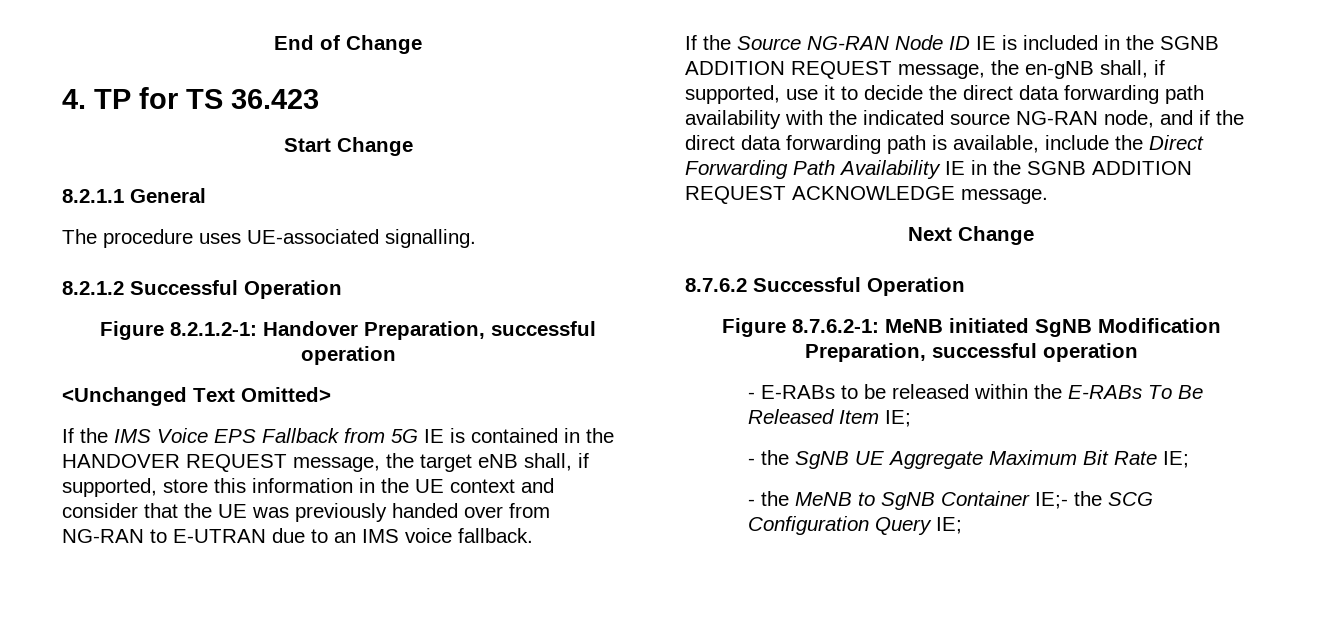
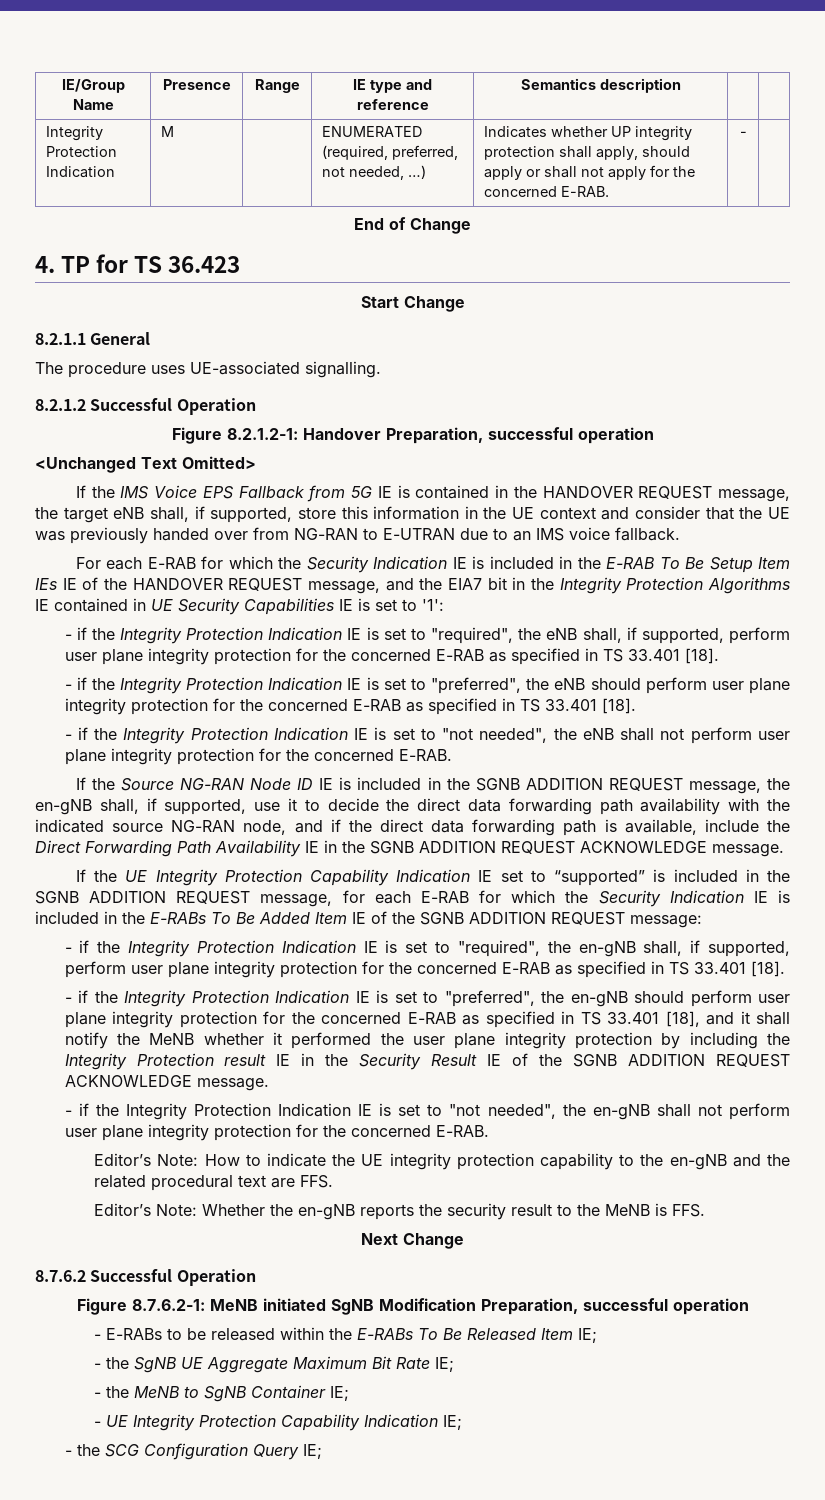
+ IE/Group Name | Presence | Range | IE type and reference | Semantics description | |
+ Integrity Protection Indication | M | | ENUMERATED (required, preferred, not needed, …) | Indicates whether UP integrity protection shall apply, should apply or shall not apply for the concerned E-RAB. | - |
+ For each E-RAB for which the Security Indication IE is included in the E-RAB To Be Setup Item IEs IE of the HANDOVER REQUEST message, and the EIA7 bit in the Integrity Protection Algorithms IE contained in UE Security Capabilities IE is set to '1':
+ - if the Integrity Protection Indication IE is set to "required", the eNB shall, if supported, perform user plane integrity protection for the concerned E-RAB as specified in TS 33.401 [18].
+ - if the Integrity Protection Indication IE is set to "preferred", the eNB should perform user plane integrity protection for the concerned E-RAB as specified in TS 33.401 [18].
+ - if the Integrity Protection Indication IE is set to "not needed", the eNB shall not perform user plane integrity protection for the concerned E-RAB.
+ If the UE Integrity Protection Capability Indication IE set to “supported” is included in the SGNB ADDITION REQUEST message, for each E-RAB for which the Security Indication IE is included in the E-RABs To Be Added Item IE of the SGNB ADDITION REQUEST message:
+ - if the Integrity Protection Indication IE is set to "required", the en-gNB shall, if supported, perform user plane integrity protection for the concerned E-RAB as specified in TS 33.401 [18].
+ - if the Integrity Protection Indication IE is set to "preferred", the en-gNB should perform user plane integrity protection for the concerned E-RAB as specified in TS 33.401 [18], and it shall notify the MeNB whether it performed the user plane integrity protection by including the Integrity Protection result IE in the Security Result IE of the SGNB ADDITION REQUEST ACKNOWLEDGE message.
+ - if the Integrity Protection Indication IE is set to "not needed", the en-gNB shall not perform user plane integrity protection for the concerned E-RAB.
+ Editor’s Note: How to indicate the UE integrity protection capability to the en-gNB and the related procedural text are FFS.
+ Editor’s Note: Whether the en-gNB reports the security result to the MeNB is FFS.
- - the MeNB to SgNB Container IE;- the SCG Configuration Query IE;
+ - the MeNB to SgNB Container IE;
+ - UE Integrity Protection Capability Indication IE;
+ - the SCG Configuration Query IE;

